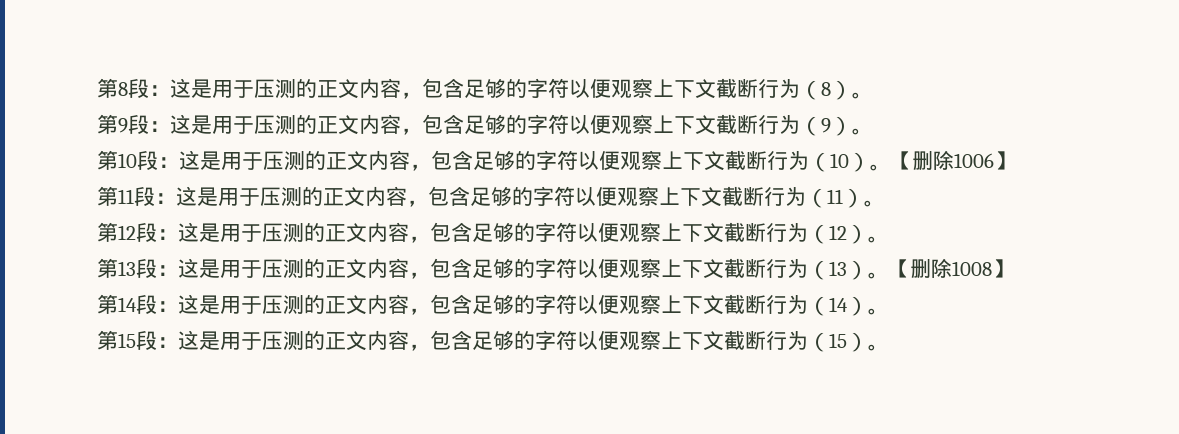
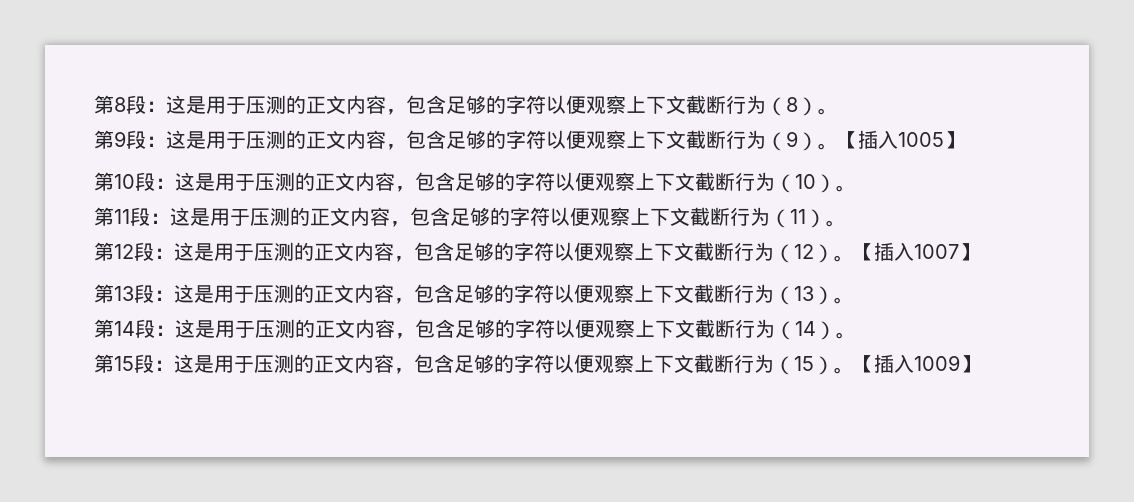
+ 【插入1005】
- 【删除1006】
+ 【插入1007】
- 【删除1008】
+ 【插入1009】

